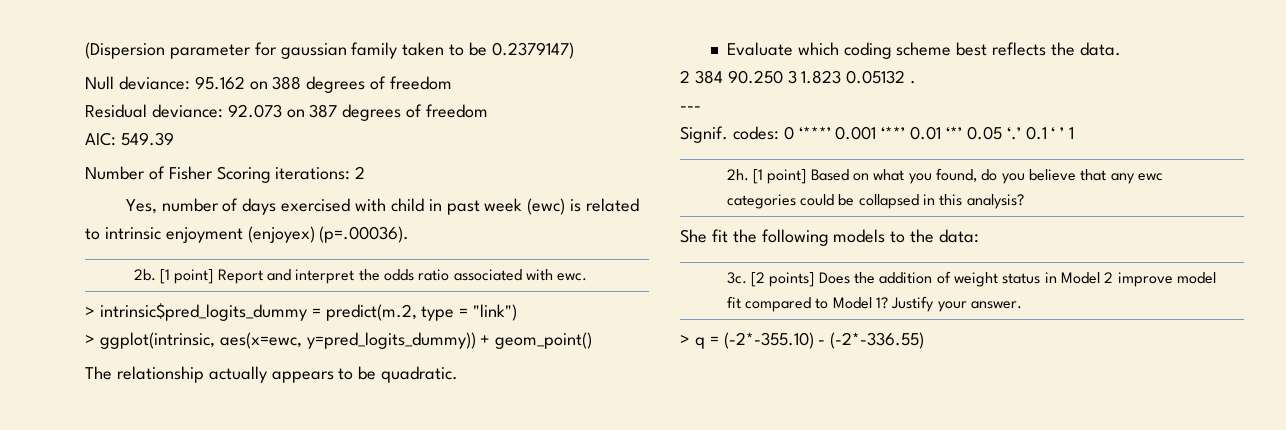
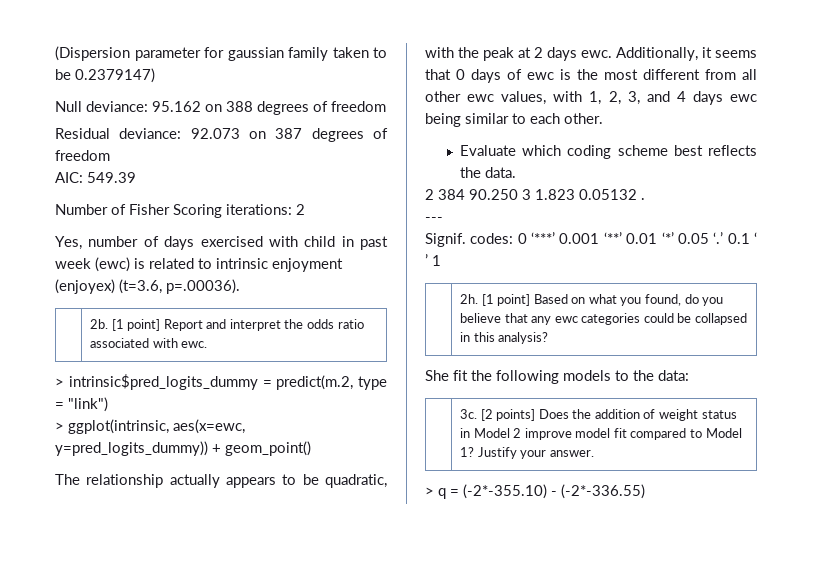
- Yes, number of days exercised with child in past week (ewc) is related to intrinsic enjoyment (enjoyex) (p=.00036).
+ Yes, number of days exercised with child in past week (ewc) is related to intrinsic enjoyment (enjoyex) (t=3.6, p=.00036).
- The relationship actually appears to be quadratic.
+ The relationship actually appears to be quadratic, with the peak at 2 days ewc. Additionally, it seems that 0 days of ewc is the most different from all other ewc values, with 1, 2, 3, and 4 days ewc being similar to each other.

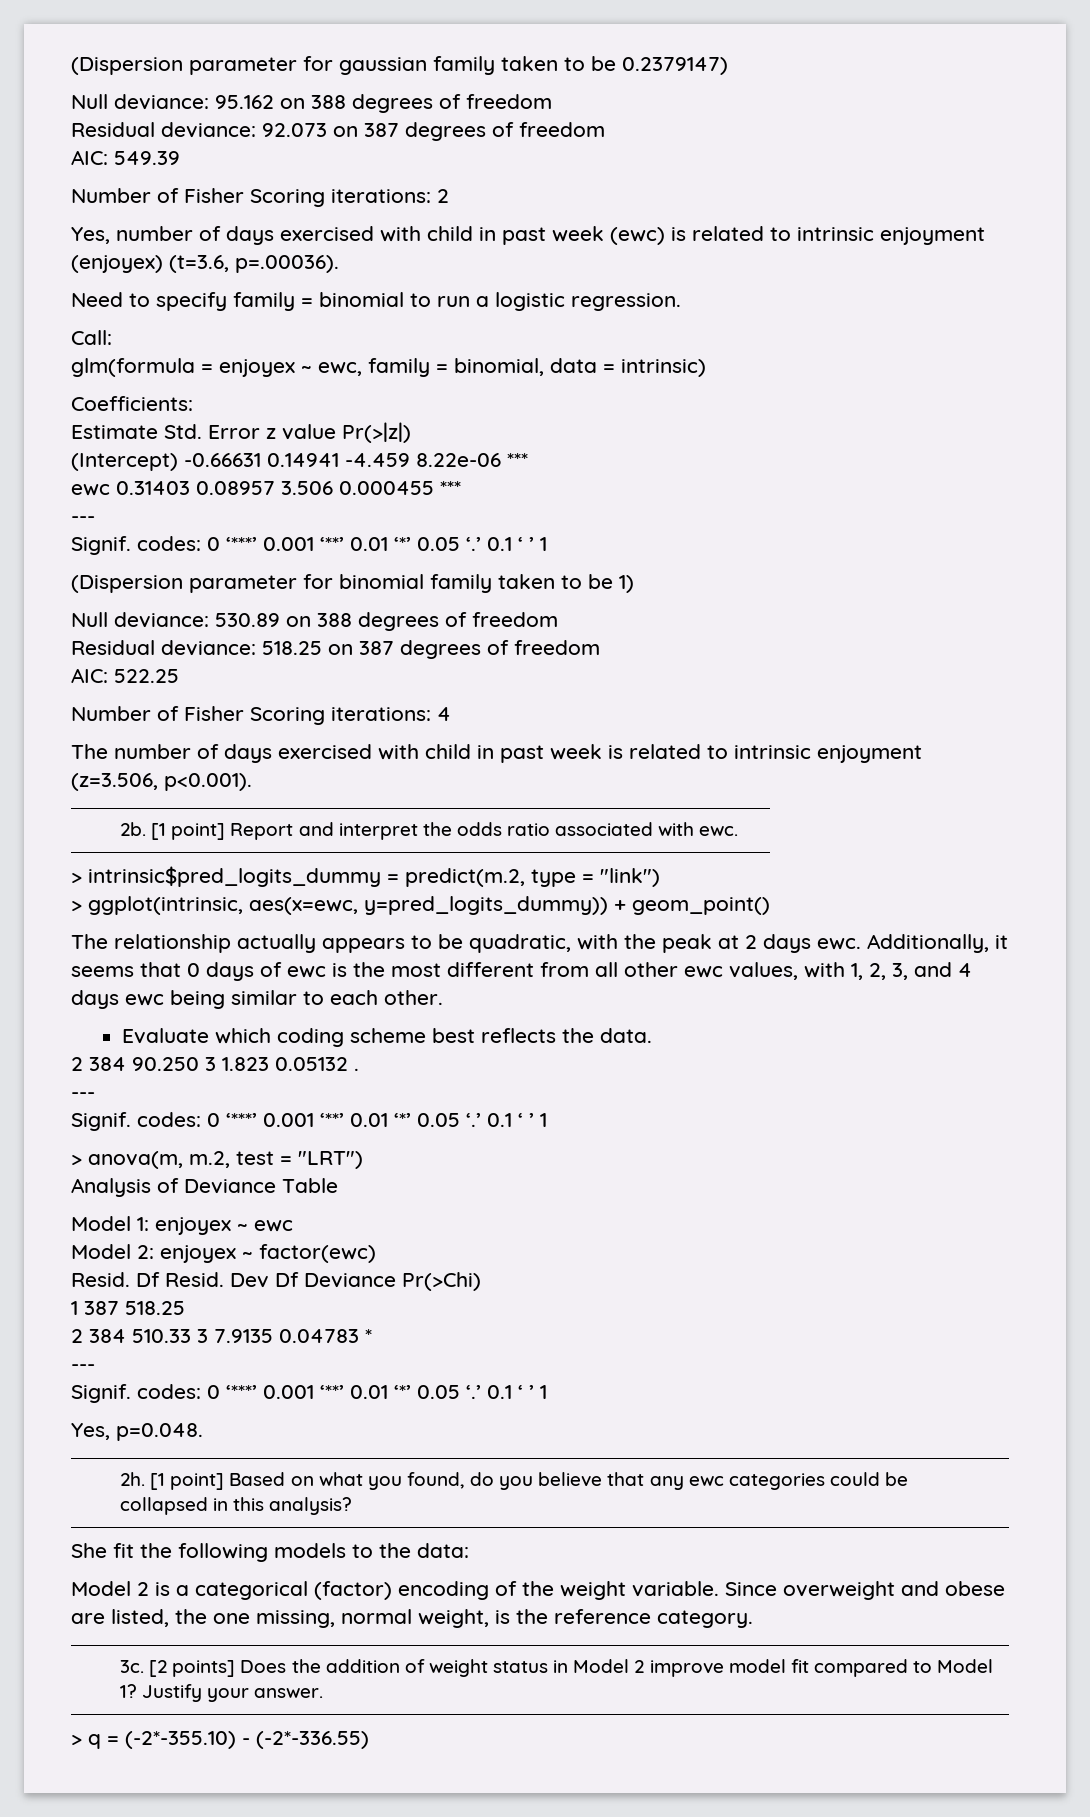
+ Need to specify family = binomial to run a logistic regression.
+ Call:
+ glm(formula = enjoyex ~ ewc, family = binomial, data = intrinsic)
+ Coefficients:
+ Estimate Std. Error z value Pr(>|z|)
+ (Intercept) -0.66631 0.14941 -4.459 8.22e-06 ***
+ ewc 0.31403 0.08957 3.506 0.000455 ***
+ ---
+ Signif. codes: 0 ‘***’ 0.001 ‘**’ 0.01 ‘*’ 0.05 ‘.’ 0.1 ‘ ’ 1
+ (Dispersion parameter for binomial family taken to be 1)
+ Null deviance: 530.89 on 388 degrees of freedom
+ Residual deviance: 518.25 on 387 degrees of freedom
+ AIC: 522.25
+ Number of Fisher Scoring iterations: 4
+ The number of days exercised with child in past week is related to intrinsic enjoyment (z=3.506, p<0.001).
+ > anova(m, m.2, test = "LRT")
+ Analysis of Deviance Table
+ Model 1: enjoyex ~ ewc
+ Model 2: enjoyex ~ factor(ewc)
+ Resid. Df Resid. Dev Df Deviance Pr(>Chi)
+ 1 387 518.25
+ 2 384 510.33 3 7.9135 0.04783 *
+ ---
+ Signif. codes: 0 ‘***’ 0.001 ‘**’ 0.01 ‘*’ 0.05 ‘.’ 0.1 ‘ ’ 1
+ Yes, p=0.048.
+ Model 2 is a categorical (factor) encoding of the weight variable. Since overweight and obese are listed, the one missing, normal weight, is the reference category.

